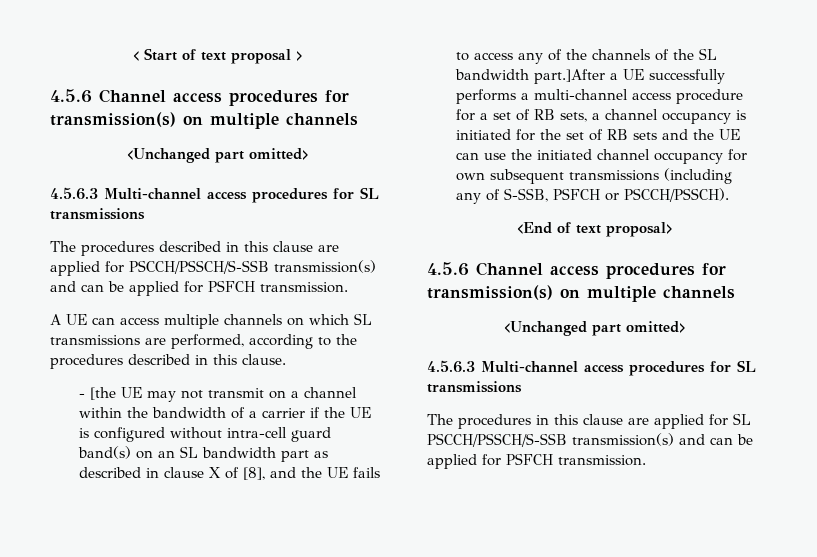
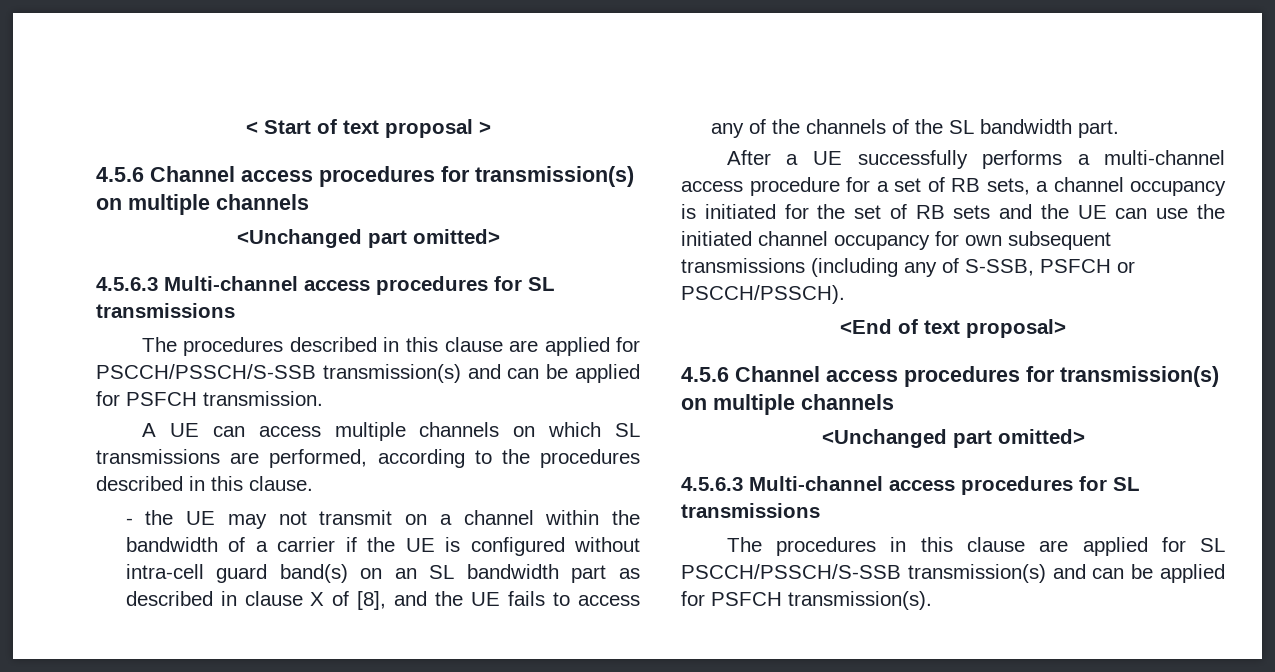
- - [the UE may not transmit on a channel within the bandwidth of a carrier if the UE is configured without intra-cell guard band(s) on an SL bandwidth part as described in clause X of [8], and the UE fails to access any of the channels of the SL bandwidth part.]After a UE successfully performs a multi-channel access procedure for a set of RB sets, a channel occupancy is initiated for the set of RB sets and the UE can use the initiated channel occupancy for own subsequent transmissions (including any of S-SSB, PSFCH or PSCCH/PSSCH).
+ - the UE may not transmit on a channel within the bandwidth of a carrier if the UE is configured without intra-cell guard band(s) on an SL bandwidth part as described in clause X of [8], and the UE fails to access any of the channels of the SL bandwidth part.
+ After a UE successfully performs a multi-channel access procedure for a set of RB sets, a channel occupancy is initiated for the set of RB sets and the UE can use the initiated channel occupancy for own subsequent transmissions (including any of S-SSB, PSFCH or PSCCH/PSSCH).
- The procedures in this clause are applied for SL PSCCH/PSSCH/S-SSB transmission(s) and can be applied for PSFCH transmission.
+ The procedures in this clause are applied for SL PSCCH/PSSCH/S-SSB transmission(s) and can be applied for PSFCH transmission(s).

